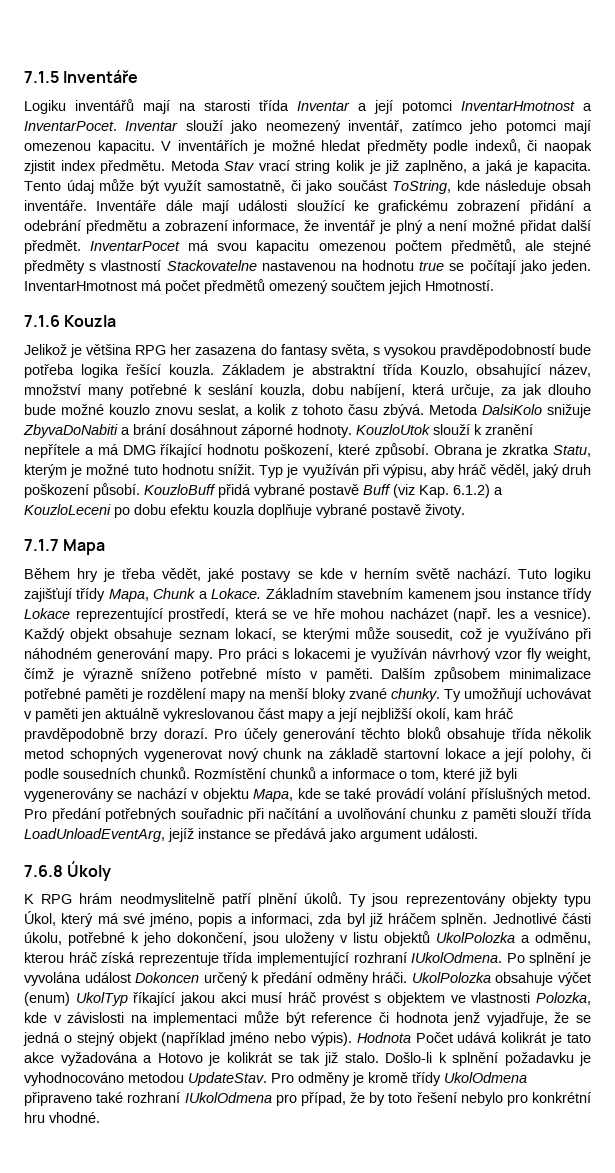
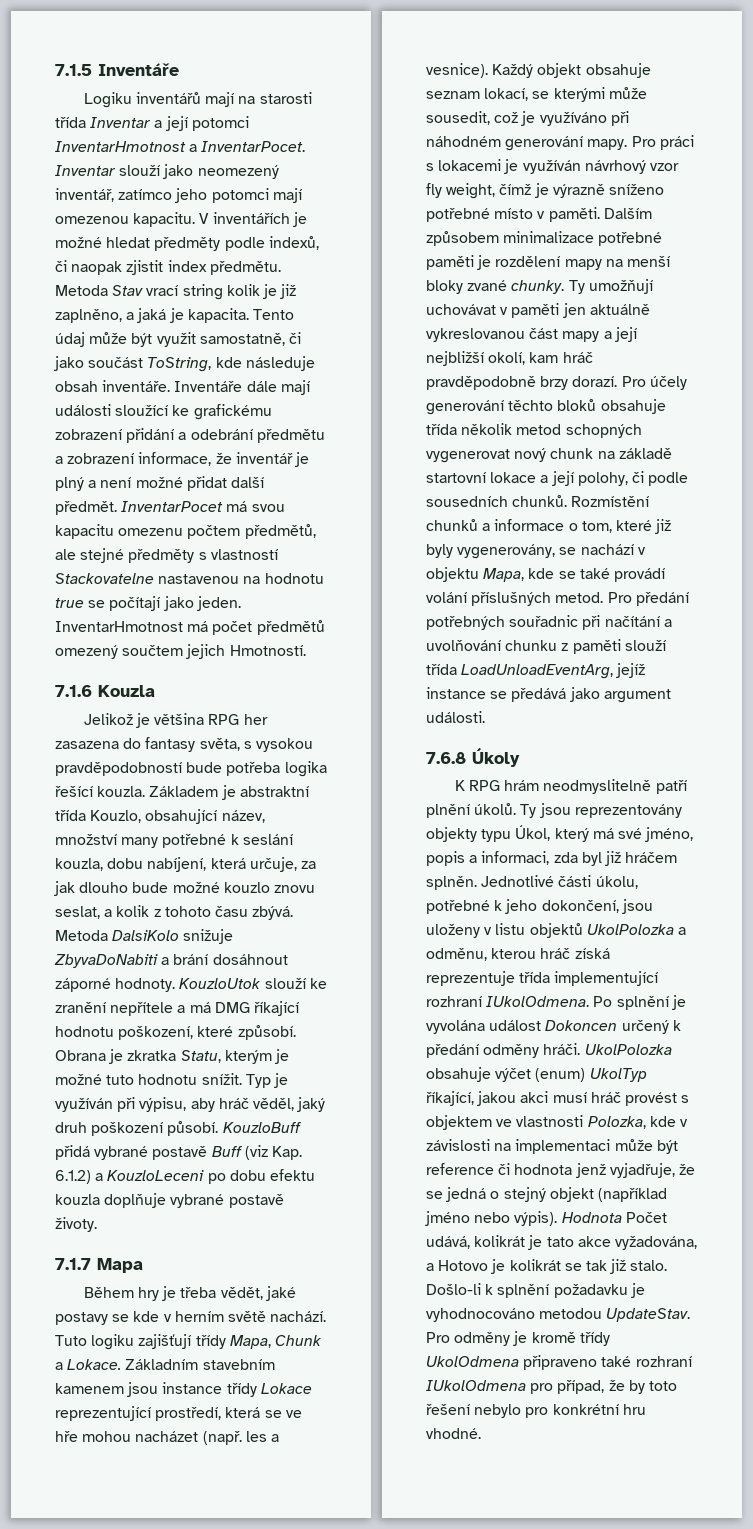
- Tento údaj může být využít samostatně, či jako součást ToString, kde následuje obsah inventáře.
+ Tento údaj může být využit samostatně, či jako součást ToString, kde následuje obsah inventáře.
- InventarPocet má svou kapacitu omezenou počtem předmětů, ale stejné předměty s vlastností Stackovatelne nastavenou na hodnotu true se počítají jako jeden.
+ InventarPocet má svou kapacitu omezenu počtem předmětů, ale stejné předměty s vlastností Stackovatelne nastavenou na hodnotu true se počítají jako jeden.
- KouzloUtok slouží k zranění nepřítele a má DMG říkající hodnotu poškození, které způsobí.
+ KouzloUtok slouží ke zranění nepřítele a má DMG říkající hodnotu poškození, které způsobí.
- Rozmístění chunků a informace o tom, které již byli vygenerovány se nachází v objektu Mapa, kde se také provádí volání příslušných metod.
+ Rozmístění chunků a informace o tom, které již byly vygenerovány, se nachází v objektu Mapa, kde se také provádí volání příslušných metod.
- UkolPolozka obsahuje výčet (enum) UkolTyp říkající jakou akci musí hráč provést s objektem ve vlastnosti Polozka, kde v závislosti na implementaci může být reference či hodnota jenž vyjadřuje, že se jedná o stejný objekt (například jméno nebo výpis).
+ UkolPolozka obsahuje výčet (enum) UkolTyp říkající, jakou akci musí hráč provést s objektem ve vlastnosti Polozka, kde v závislosti na implementaci může být reference či hodnota jenž vyjadřuje, že se jedná o stejný objekt (například jméno nebo výpis).
- Hodnota Počet udává kolikrát je tato akce vyžadována a Hotovo je kolikrát se tak již stalo.
+ Hodnota Počet udává, kolikrát je tato akce vyžadována, a Hotovo je kolikrát se tak již stalo.

